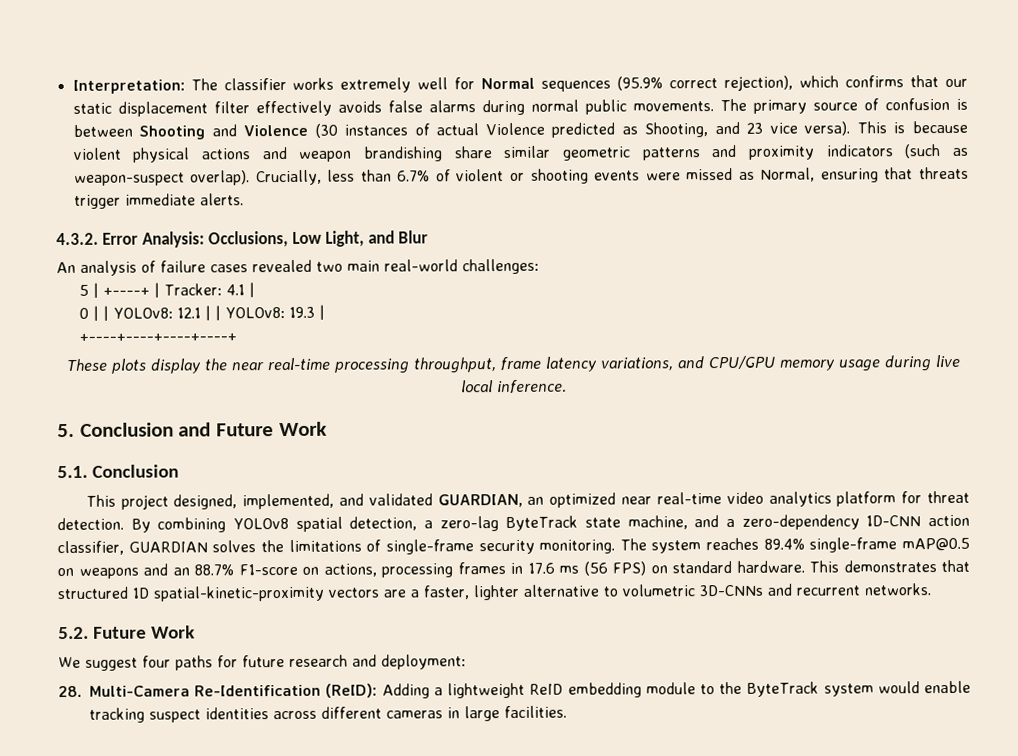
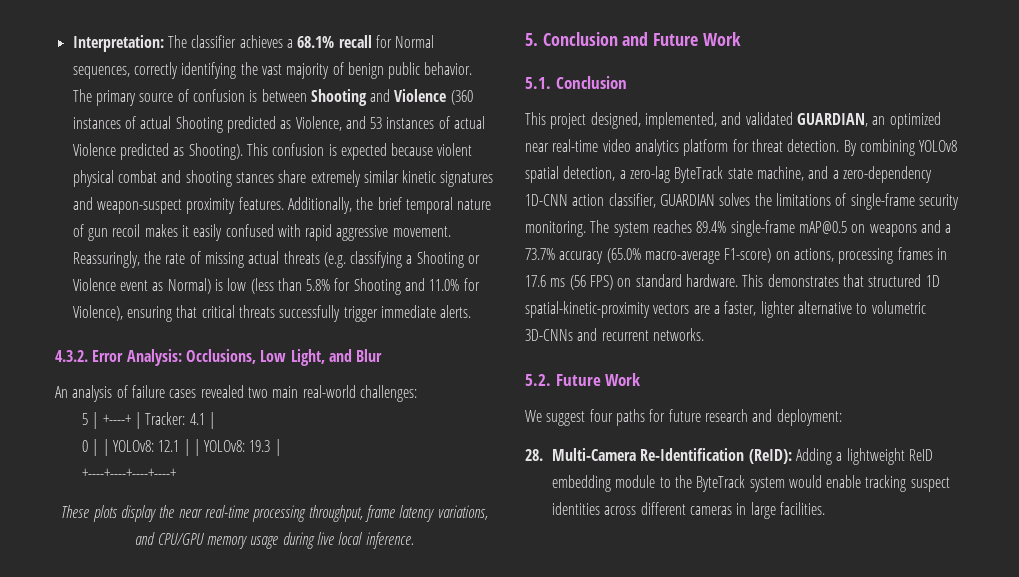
- Interpretation: The classifier works extremely well for Normal sequences (95.9% correct rejection), which confirms that our static displacement filter effectively avoids false alarms during normal public movements.
+ Interpretation: The classifier achieves a 68.1% recall for Normal sequences, correctly identifying the vast majority of benign public behavior.
- The primary source of confusion is between Shooting and Violence (30 instances of actual Violence predicted as Shooting, and 23 vice versa). This is because violent physical actions and weapon brandishing share similar geometric patterns and proximity indicators (such as weapon-suspect overlap). Crucially, less than 6.7% of violent or shooting events were missed as Normal, ensuring that threats trigger immediate alerts.
+ The primary source of confusion is between Shooting and Violence (360 instances of actual Shooting predicted as Violence, and 53 instances of actual Violence predicted as Shooting). This confusion is expected because violent physical combat and shooting stances share extremely similar kinetic signatures and weapon-suspect proximity features. Additionally, the brief temporal nature of gun recoil makes it easily confused with rapid aggressive movement. Reassuringly, the rate of missing actual threats (e.g. classifying a Shooting or Violence event as Normal) is low (less than 5.8% for Shooting and 11.0% for Violence), ensuring that critical threats successfully trigger immediate alerts.
- The system reaches 89.4% single-frame mAP@0.5 on weapons and an 88.7% F1-score on actions, processing frames in 17.6 ms (56 FPS) on standard hardware.
+ The system reaches 89.4% single-frame mAP@0.5 on weapons and a 73.7% accuracy (65.0% macro-average F1-score) on actions, processing frames in 17.6 ms (56 FPS) on standard hardware.

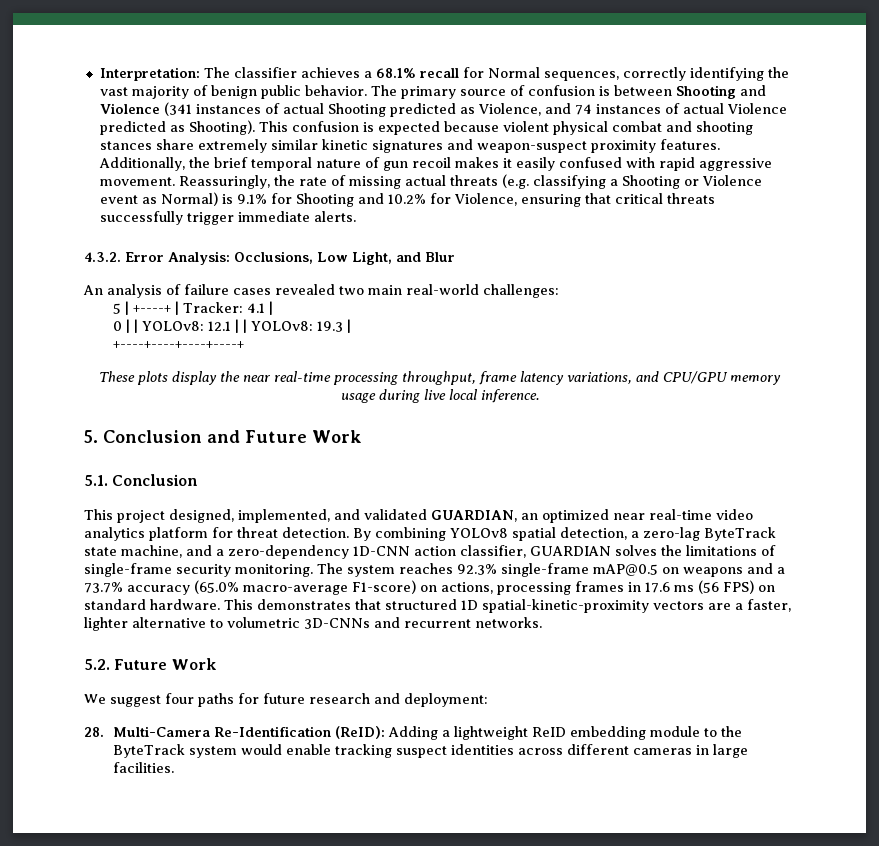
- The primary source of confusion is between Shooting and Violence (360 instances of actual Shooting predicted as Violence, and 53 instances of actual Violence predicted as Shooting).
+ The primary source of confusion is between Shooting and Violence (341 instances of actual Shooting predicted as Violence, and 74 instances of actual Violence predicted as Shooting).
- Reassuringly, the rate of missing actual threats (e.g. classifying a Shooting or Violence event as Normal) is low (less than 5.8% for Shooting and 11.0% for Violence), ensuring that critical threats successfully trigger immediate alerts.
+ Reassuringly, the rate of missing actual threats (e.g. classifying a Shooting or Violence event as Normal) is 9.1% for Shooting and 10.2% for Violence, ensuring that critical threats successfully trigger immediate alerts.
- The system reaches 89.4% single-frame mAP@0.5 on weapons and a 73.7% accuracy (65.0% macro-average F1-score) on actions, processing frames in 17.6 ms (56 FPS) on standard hardware.
+ The system reaches 92.3% single-frame mAP@0.5 on weapons and a 73.7% accuracy (65.0% macro-average F1-score) on actions, processing frames in 17.6 ms (56 FPS) on standard hardware.

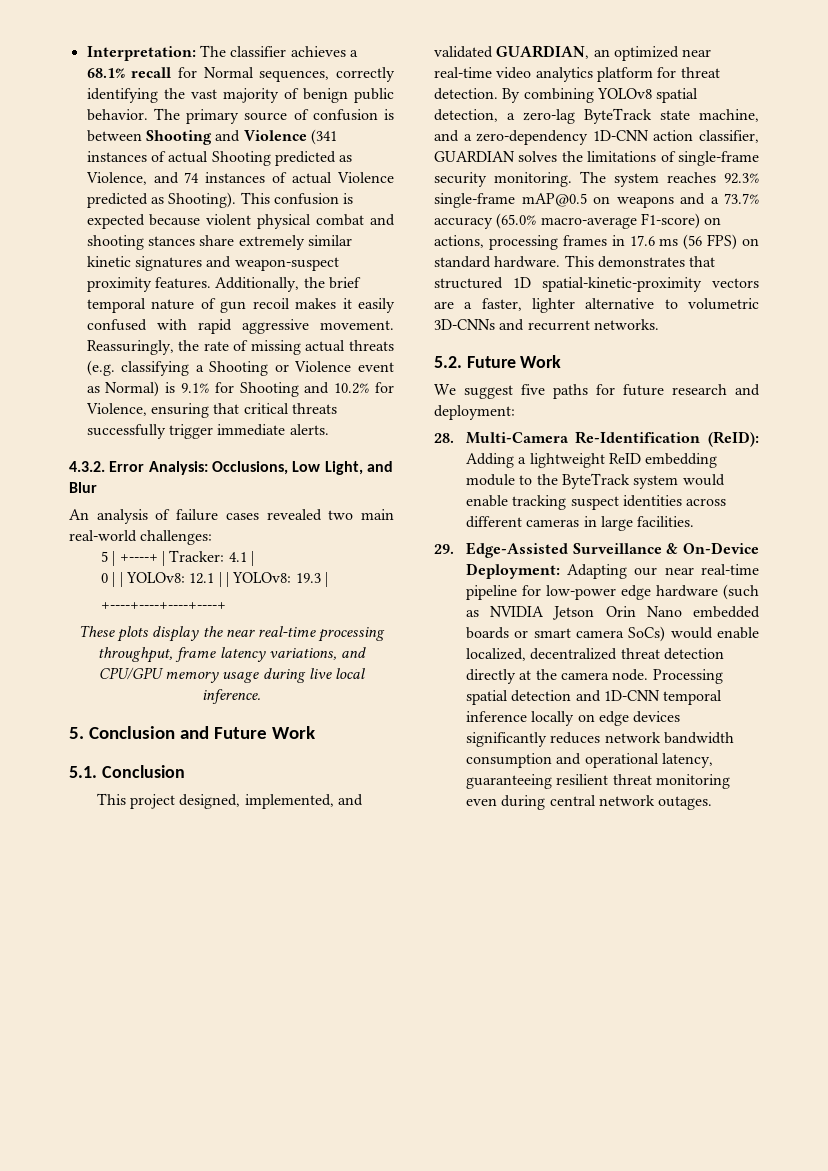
- We suggest four paths for future research and deployment:
+ We suggest five paths for future research and deployment:
+ 29. Edge-Assisted Surveillance & On-Device Deployment: Adapting our near real-time pipeline for low-power edge hardware (such as NVIDIA Jetson Orin Nano embedded boards or smart camera SoCs) would enable localized, decentralized threat detection directly at the camera node. Processing spatial detection and 1D-CNN temporal inference locally on edge devices significantly reduces network bandwidth consumption and operational latency, guaranteeing resilient threat monitoring even during central network outages.

